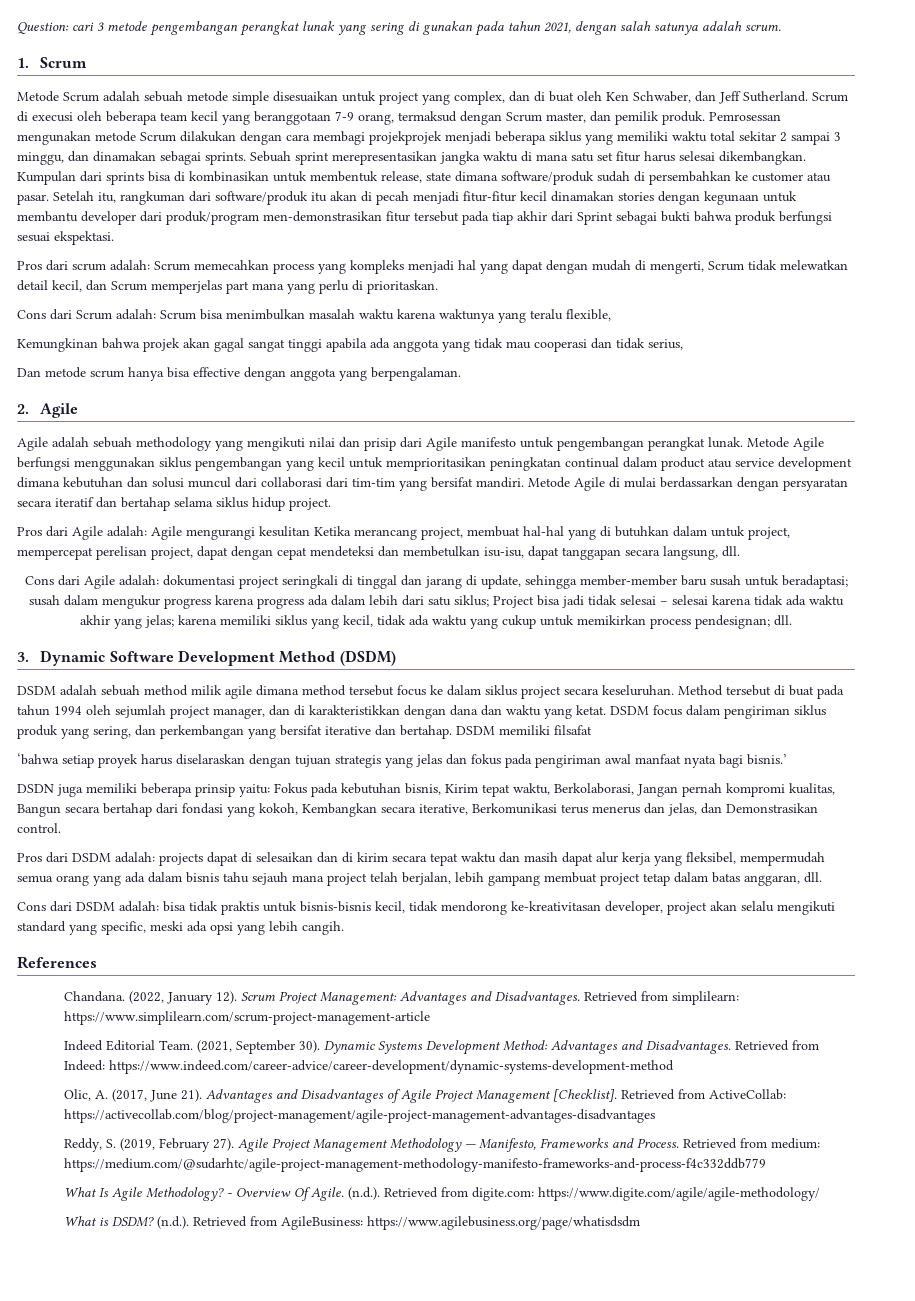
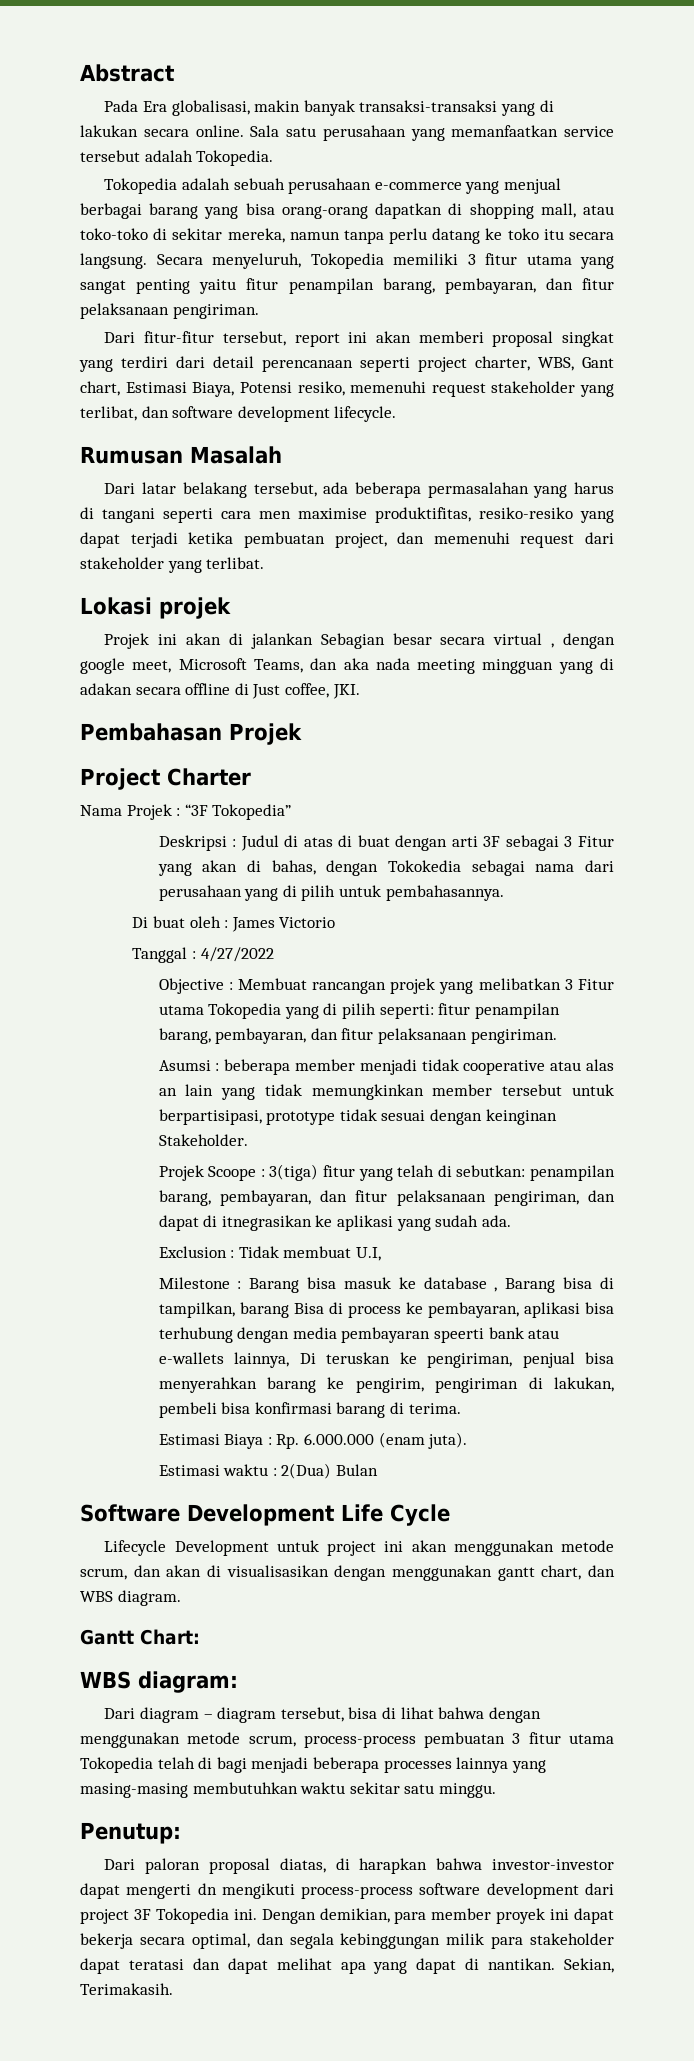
- Question: cari 3 metode pengembangan perangkat lunak yang sering di gunakan pada tahun 2021, dengan salah satunya adalah scrum.
- 1. Scrum
- Metode Scrum adalah sebuah metode simple disesuaikan untuk project yang complex, dan di buat oleh Ken Schwaber, dan Jeff Sutherland. Scrum di execusi oleh beberapa team kecil yang beranggotaan 7-9 orang, termaksud dengan Scrum master, dan pemilik produk. Pemrosessan mengunakan metode Scrum dilakukan dengan cara membagi projekprojek menjadi beberapa siklus yang memiliki waktu total sekitar 2 sampai 3 minggu, dan dinamakan sebagai sprints. Sebuah sprint merepresentasikan jangka waktu di mana satu set fitur harus selesai dikembangkan. Kumpulan dari sprints bisa di kombinasikan untuk membentuk release, state dimana software/produk sudah di persembahkan ke customer atau pasar. Setelah itu, rangkuman dari software/produk itu akan di pecah menjadi fitur-fitur kecil dinamakan stories dengan kegunaan untuk membantu developer dari produk/program men-demonstrasikan fitur tersebut pada tiap akhir dari Sprint sebagai bukti bahwa produk berfungsi sesuai ekspektasi.
- Pros dari scrum adalah: Scrum memecahkan process yang kompleks menjadi hal yang dapat dengan mudah di mengerti, Scrum tidak melewatkan detail kecil, dan Scrum memperjelas part mana yang perlu di prioritaskan.
- Cons dari Scrum adalah: Scrum bisa menimbulkan masalah waktu karena waktunya yang teralu flexible,
- Kemungkinan bahwa projek akan gagal sangat tinggi apabila ada anggota yang tidak mau cooperasi dan tidak serius,
- Dan metode scrum hanya bisa effective dengan anggota yang berpengalaman.
- 2. Agile
- Agile adalah sebuah methodology yang mengikuti nilai dan prisip dari Agile manifesto untuk pengembangan perangkat lunak. Metode Agile berfungsi menggunakan siklus pengembangan yang kecil untuk memprioritasikan peningkatan continual dalam product atau service development dimana kebutuhan dan solusi muncul dari collaborasi dari tim-tim yang bersifat mandiri. Metode Agile di mulai berdassarkan dengan persyaratan secara iteratif dan bertahap selama siklus hidup project.
- Pros dari Agile adalah: Agile mengurangi kesulitan Ketika merancang project, membuat hal-hal yang di butuhkan dalam untuk project, mempercepat perelisan project, dapat dengan cepat mendeteksi dan membetulkan isu-isu, dapat tanggapan secara langsung, dll.
- Cons dari Agile adalah: dokumentasi project seringkali di tinggal dan jarang di update, sehingga member-member baru susah untuk beradaptasi; susah dalam mengukur progress karena progress ada dalam lebih dari satu siklus; Project bisa jadi tidak selesai – selesai karena tidak ada waktu akhir yang jelas; karena memiliki siklus yang kecil, tidak ada waktu yang cukup untuk memikirkan process pendesignan; dll.
- 3. Dynamic Software Development Method (DSDM)
- DSDM adalah sebuah method milik agile dimana method tersebut focus ke dalam siklus project secara keseluruhan. Method tersebut di buat pada tahun 1994 oleh sejumlah project manager, dan di karakteristikkan dengan dana dan waktu yang ketat. DSDM focus dalam pengiriman siklus produk yang sering, dan perkembangan yang bersifat iterative dan bertahap. DSDM memiliki filsafat
- ‘bahwa setiap proyek harus diselaraskan dengan tujuan strategis yang jelas dan fokus pada pengiriman awal manfaat nyata bagi bisnis.’
- DSDN juga memiliki beberapa prinsip yaitu: Fokus pada kebutuhan bisnis, Kirim tepat waktu, Berkolaborasi, Jangan pernah kompromi kualitas, Bangun secara bertahap dari fondasi yang kokoh, Kembangkan secara iterative, Berkomunikasi terus menerus dan jelas, dan Demonstrasikan control.
- Pros dari DSDM adalah: projects dapat di selesaikan dan di kirim secara tepat waktu dan masih dapat alur kerja yang fleksibel, mempermudah semua orang yang ada dalam bisnis tahu sejauh mana project telah berjalan, lebih gampang membuat project tetap dalam batas anggaran, dll.
- Cons dari DSDM adalah: bisa tidak praktis untuk bisnis-bisnis kecil, tidak mendorong ke-kreativitasan developer, project akan selalu mengikuti standard yang specific, meski ada opsi yang lebih cangih.
- References
- Chandana. (2022, January 12). Scrum Project Management: Advantages and Disadvantages. Retrieved from simplilearn: https://www.simplilearn.com/scrum-project-management-article
- Indeed Editorial Team. (2021, September 30). Dynamic Systems Development Method: Advantages and Disadvantages. Retrieved from Indeed: https://www.indeed.com/career-advice/career-development/dynamic-systems-development-method
- Olic, A. (2017, June 21). Advantages and Disadvantages of Agile Project Management [Checklist]. Retrieved from ActiveCollab: https://activecollab.com/blog/project-management/agile-project-management-advantages-disadvantages
- Reddy, S. (2019, February 27). Agile Project Management Methodology — Manifesto, Frameworks and Process. Retrieved from medium: https://medium.com/@sudarhtc/agile-project-management-methodology-manifesto-frameworks-and-process-f4c332ddb779
- What Is Agile Methodology? - Overview Of Agile. (n.d.). Retrieved from digite.com: https://www.digite.com/agile/agile-methodology/
- What is DSDM? (n.d.). Retrieved from AgileBusiness: https://www.agilebusiness.org/page/whatisdsdm
+ Abstract
+ Pada Era globalisasi, makin banyak transaksi-transaksi yang di lakukan secara online. Sala satu perusahaan yang memanfaatkan service tersebut adalah Tokopedia.
+ Tokopedia adalah sebuah perusahaan e-commerce yang menjual berbagai barang yang bisa orang-orang dapatkan di shopping mall, atau toko-toko di sekitar mereka, namun tanpa perlu datang ke toko itu secara langsung. Secara menyeluruh, Tokopedia memiliki 3 fitur utama yang sangat penting yaitu fitur penampilan barang, pembayaran, dan fitur pelaksanaan pengiriman.
+ Dari fitur-fitur tersebut, report ini akan memberi proposal singkat yang terdiri dari detail perencanaan seperti project charter, WBS, Gant chart, Estimasi Biaya, Potensi resiko, memenuhi request stakeholder yang terlibat, dan software development lifecycle.
+ Rumusan Masalah
+ Dari latar belakang tersebut, ada beberapa permasalahan yang harus di tangani seperti cara men maximise produktifitas, resiko-resiko yang dapat terjadi ketika pembuatan project, dan memenuhi request dari stakeholder yang terlibat.
+ Lokasi projek
+ Projek ini akan di jalankan Sebagian besar secara virtual , dengan google meet, Microsoft Teams, dan aka nada meeting mingguan yang di adakan secara offline di Just coffee, JKI.
+ Pembahasan Projek
+ Project Charter
+ Nama Projek : “3F Tokopedia”
+ Deskripsi : Judul di atas di buat dengan arti 3F sebagai 3 Fitur yang akan di bahas, dengan Tokokedia sebagai nama dari perusahaan yang di pilih untuk pembahasannya.
+ Di buat oleh : James Victorio
+ Tanggal : 4/27/2022
+ Objective : Membuat rancangan projek yang melibatkan 3 Fitur utama Tokopedia yang di pilih seperti: fitur penampilan barang, pembayaran, dan fitur pelaksanaan pengiriman.
+ Asumsi : beberapa member menjadi tidak cooperative atau alas an lain yang tidak memungkinkan member tersebut untuk berpartisipasi, prototype tidak sesuai dengan keinginan Stakeholder.
+ Projek Scoope : 3(tiga) fitur yang telah di sebutkan: penampilan barang, pembayaran, dan fitur pelaksanaan pengiriman, dan dapat di itnegrasikan ke aplikasi yang sudah ada.
+ Exclusion : Tidak membuat U.I,
+ Milestone : Barang bisa masuk ke database , Barang bisa di tampilkan, barang Bisa di process ke pembayaran, aplikasi bisa terhubung dengan media pembayaran speerti bank atau e-wallets lainnya, Di teruskan ke pengiriman, penjual bisa menyerahkan barang ke pengirim, pengiriman di lakukan, pembeli bisa konfirmasi barang di terima.
+ Estimasi Biaya : Rp. 6.000.000 (enam juta).
+ Estimasi waktu : 2(Dua) Bulan
+ Software Development Life Cycle
+ Lifecycle Development untuk project ini akan menggunakan metode scrum, dan akan di visualisasikan dengan menggunakan gantt chart, dan WBS diagram.
+ Gantt Chart:
+ WBS diagram:
+ Dari diagram – diagram tersebut, bisa di lihat bahwa dengan menggunakan metode scrum, process-process pembuatan 3 fitur utama Tokopedia telah di bagi menjadi beberapa processes lainnya yang masing-masing membutuhkan waktu sekitar satu minggu.
+ Penutup:
+ Dari paloran proposal diatas, di harapkan bahwa investor-investor dapat mengerti dn mengikuti process-process software development dari project 3F Tokopedia ini. Dengan demikian, para member proyek ini dapat bekerja secara optimal, dan segala kebinggungan milik para stakeholder dapat teratasi dan dapat melihat apa yang dapat di nantikan. Sekian, Terimakasih.

